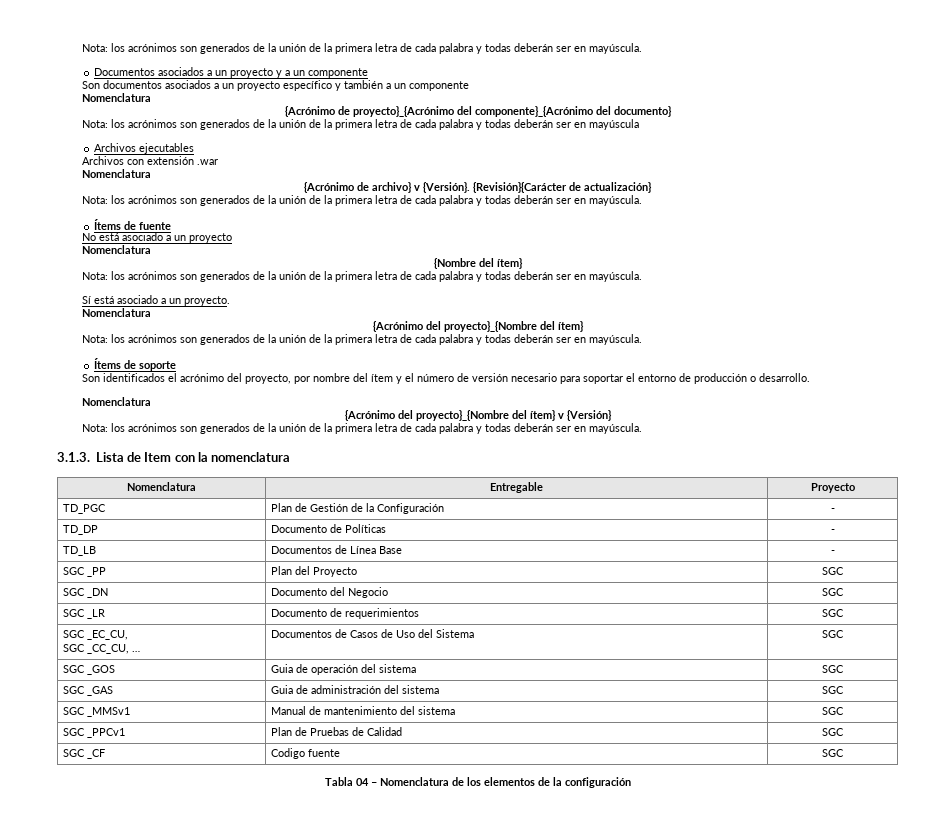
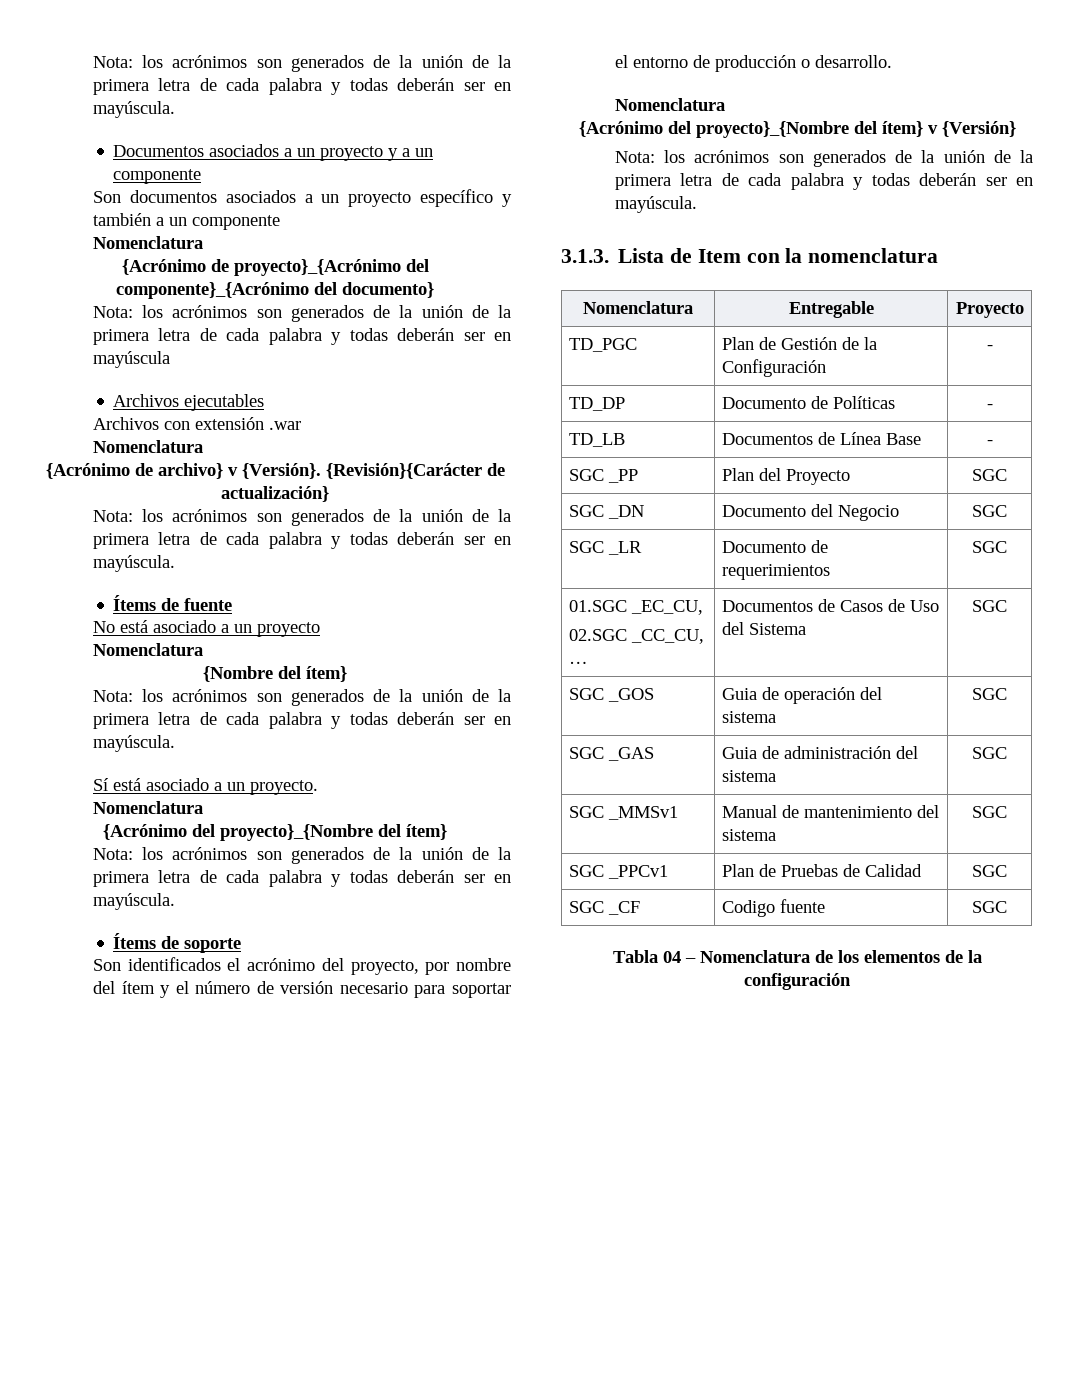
- SGC _EC_CU,
- SGC _CC_CU, … | Documentos de Casos de Uso del Sistema | SGC
+ 01.SGC _EC_CU,
+ 02.SGC _CC_CU, … | Documentos de Casos de Uso del Sistema | SGC

